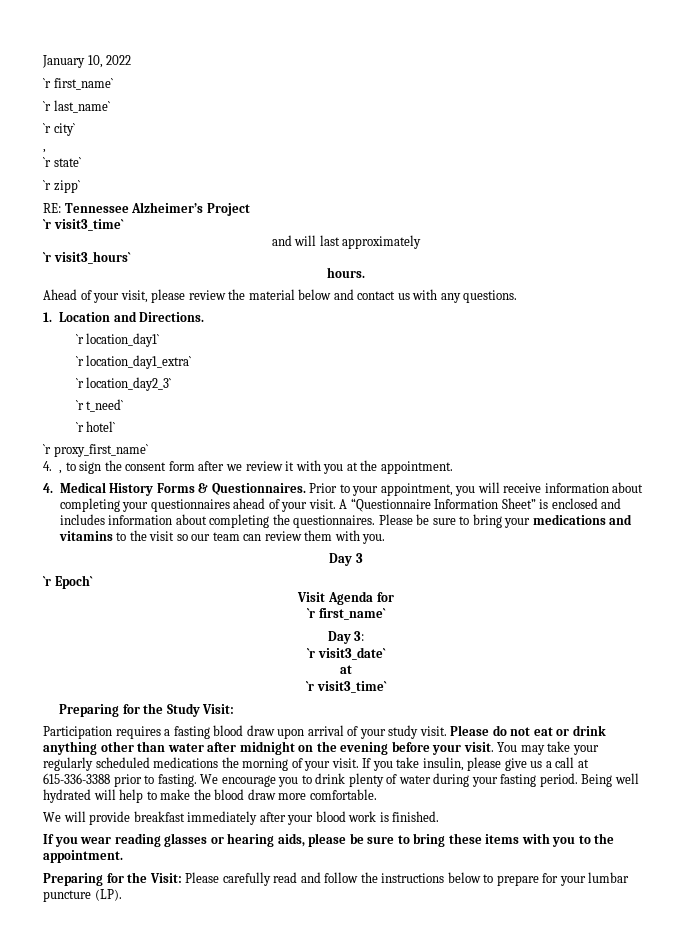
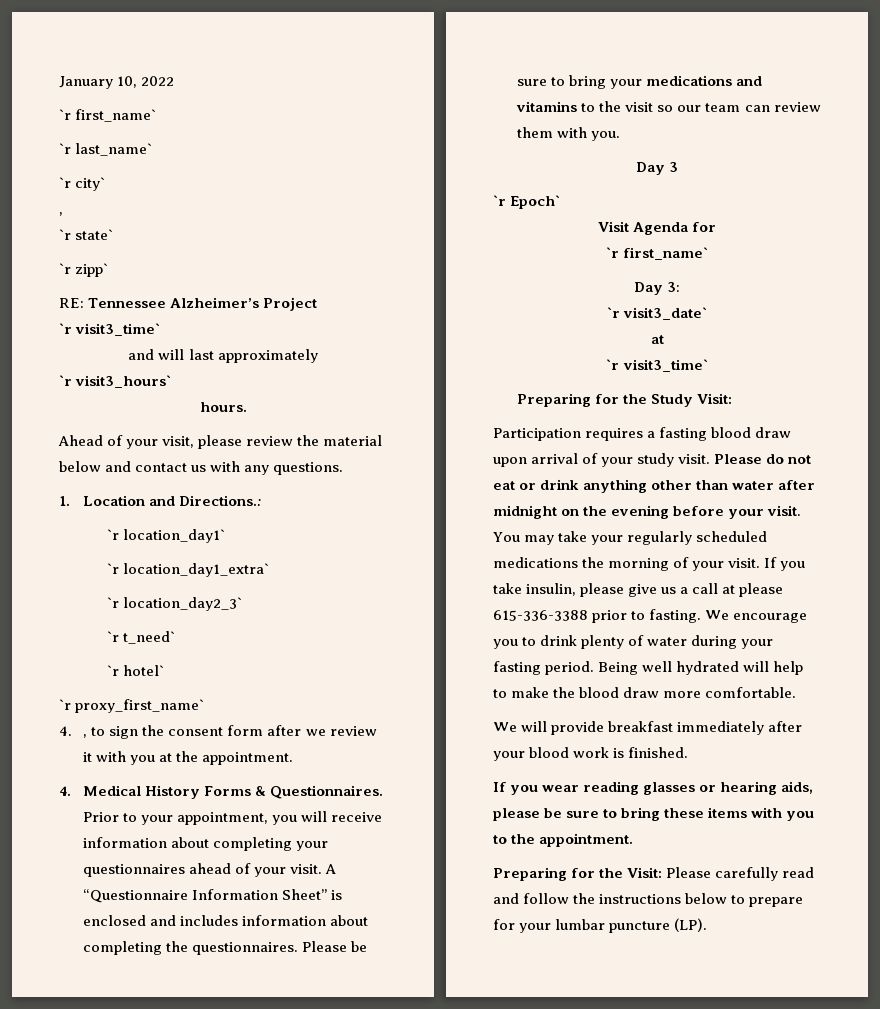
- 1. Location and Directions.
+ 1. Location and Directions.:
- If you take insulin, please give us a call at 615-336-3388 prior to fasting.
+ If you take insulin, please give us a call at please 615-336-3388 prior to fasting.

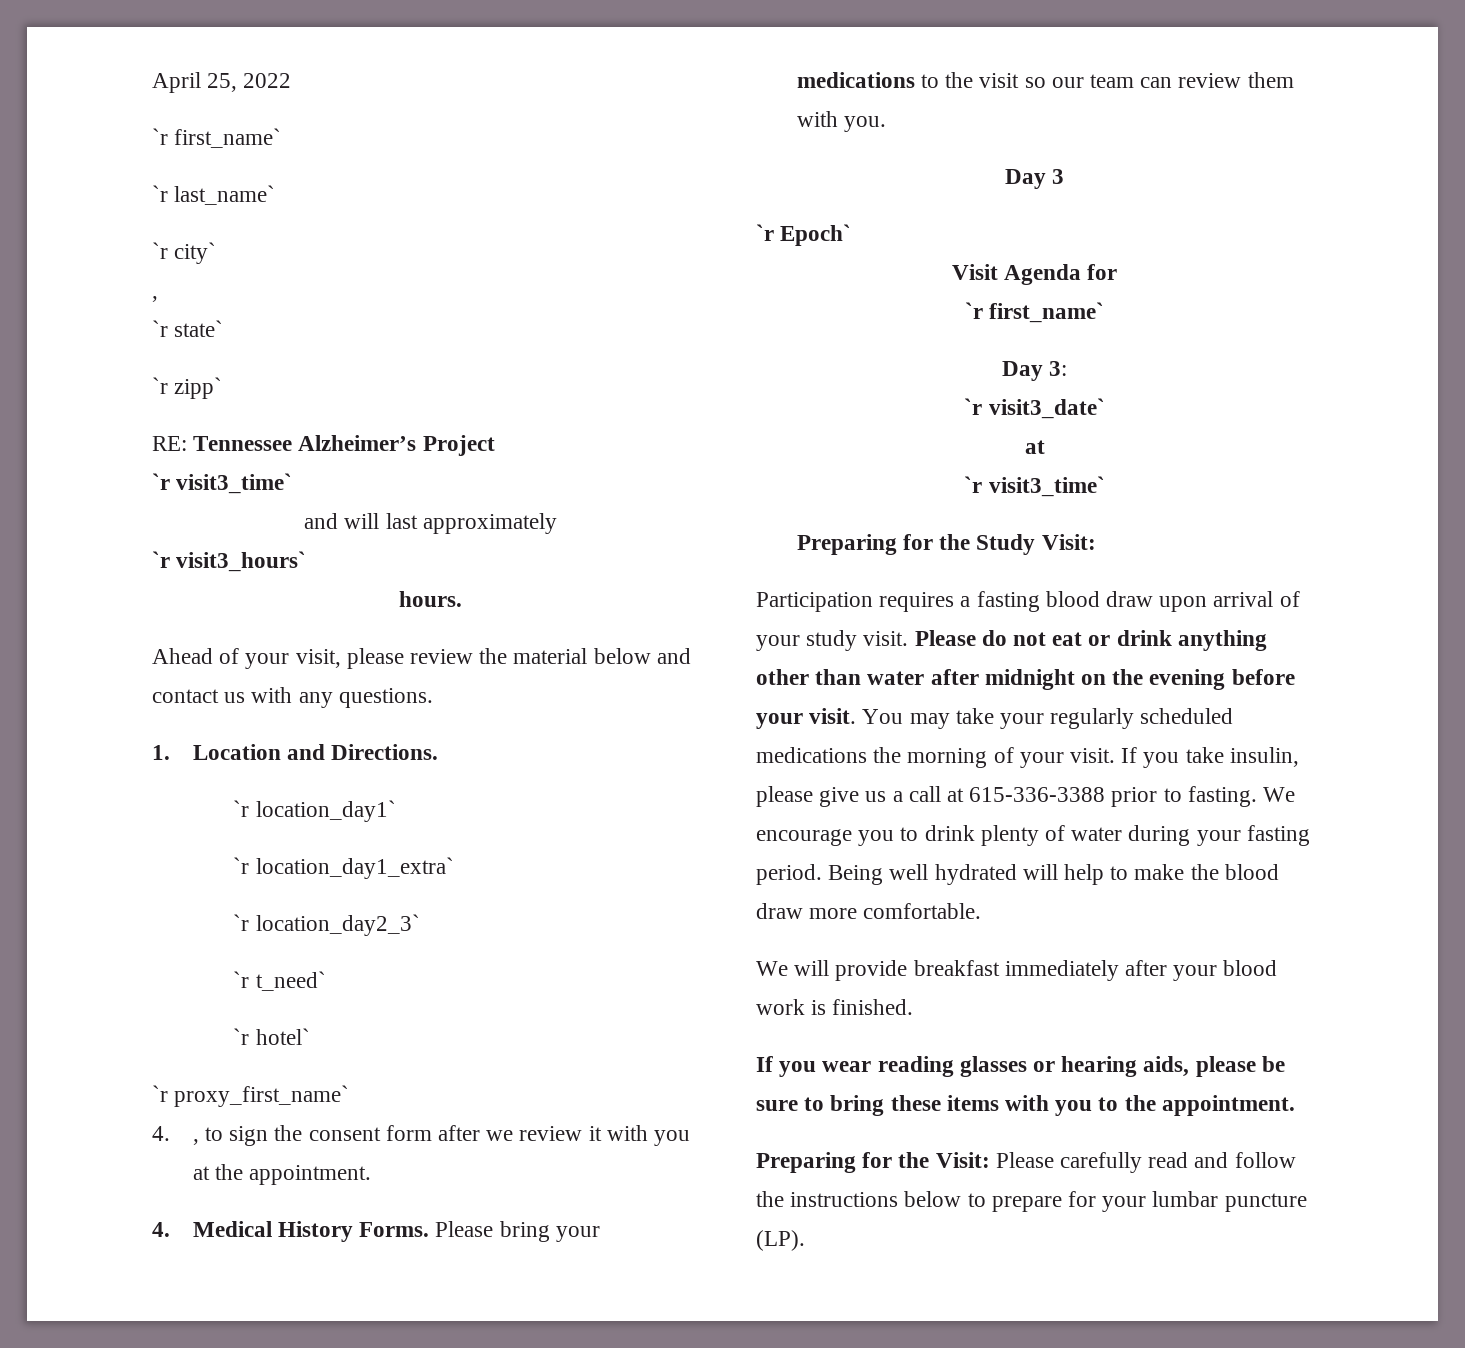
- January 10, 2022
+ April 25, 2022
- 1. Location and Directions.:
+ 1. Location and Directions.
- 4. Medical History Forms & Questionnaires. Prior to your appointment, you will receive information about completing your questionnaires ahead of your visit. A “Questionnaire Information Sheet” is enclosed and includes information about completing the questionnaires. Please be sure to bring your medications and vitamins to the visit so our team can review them with you.
+ 4. Medical History Forms. Please bring your medications to the visit so our team can review them with you.
- If you take insulin, please give us a call at please 615-336-3388 prior to fasting.
+ If you take insulin, please give us a call at 615-336-3388 prior to fasting.

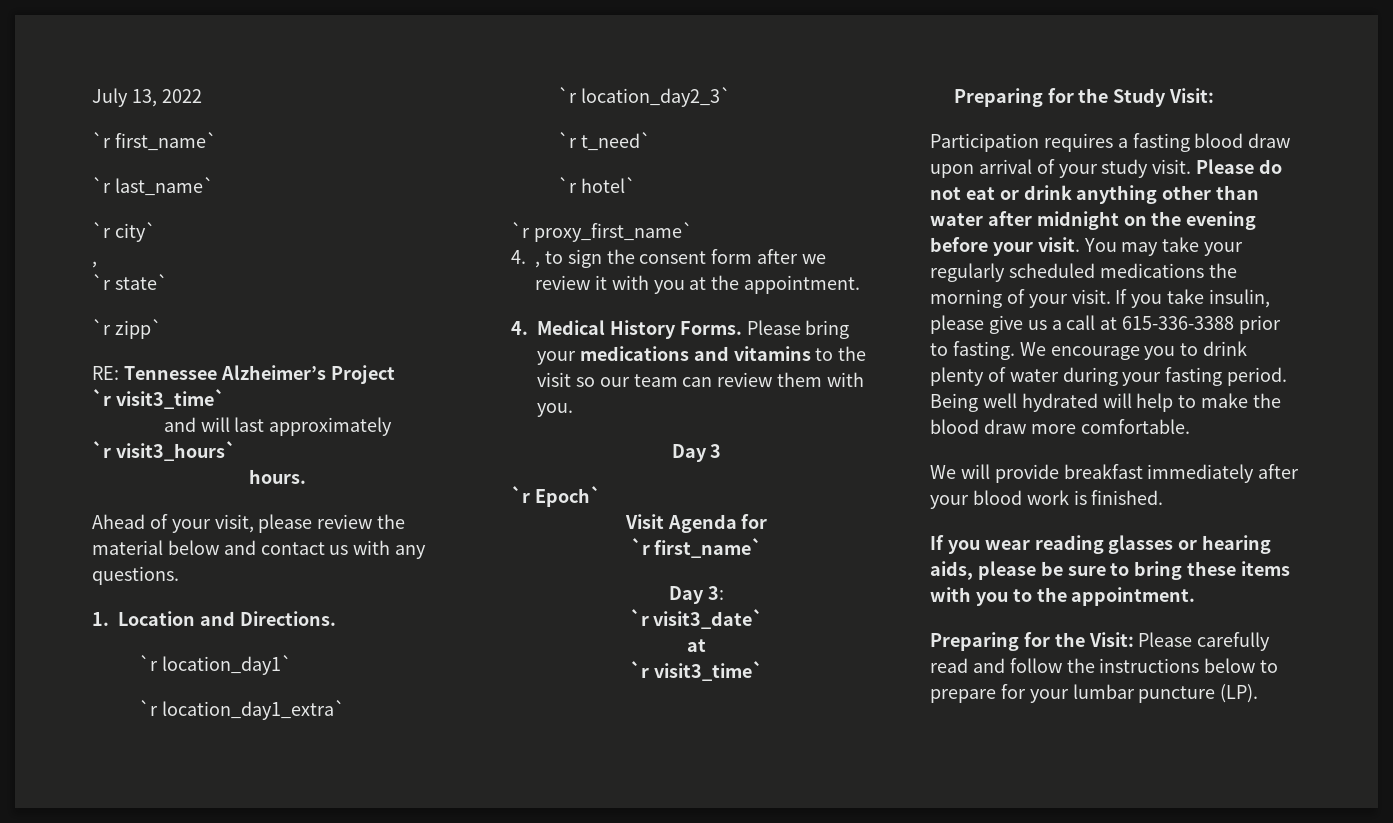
- April 25, 2022
+ July 13, 2022
- Please bring your medications to the visit so our team can review them with you.
+ Please bring your medications and vitamins to the visit so our team can review them with you.

